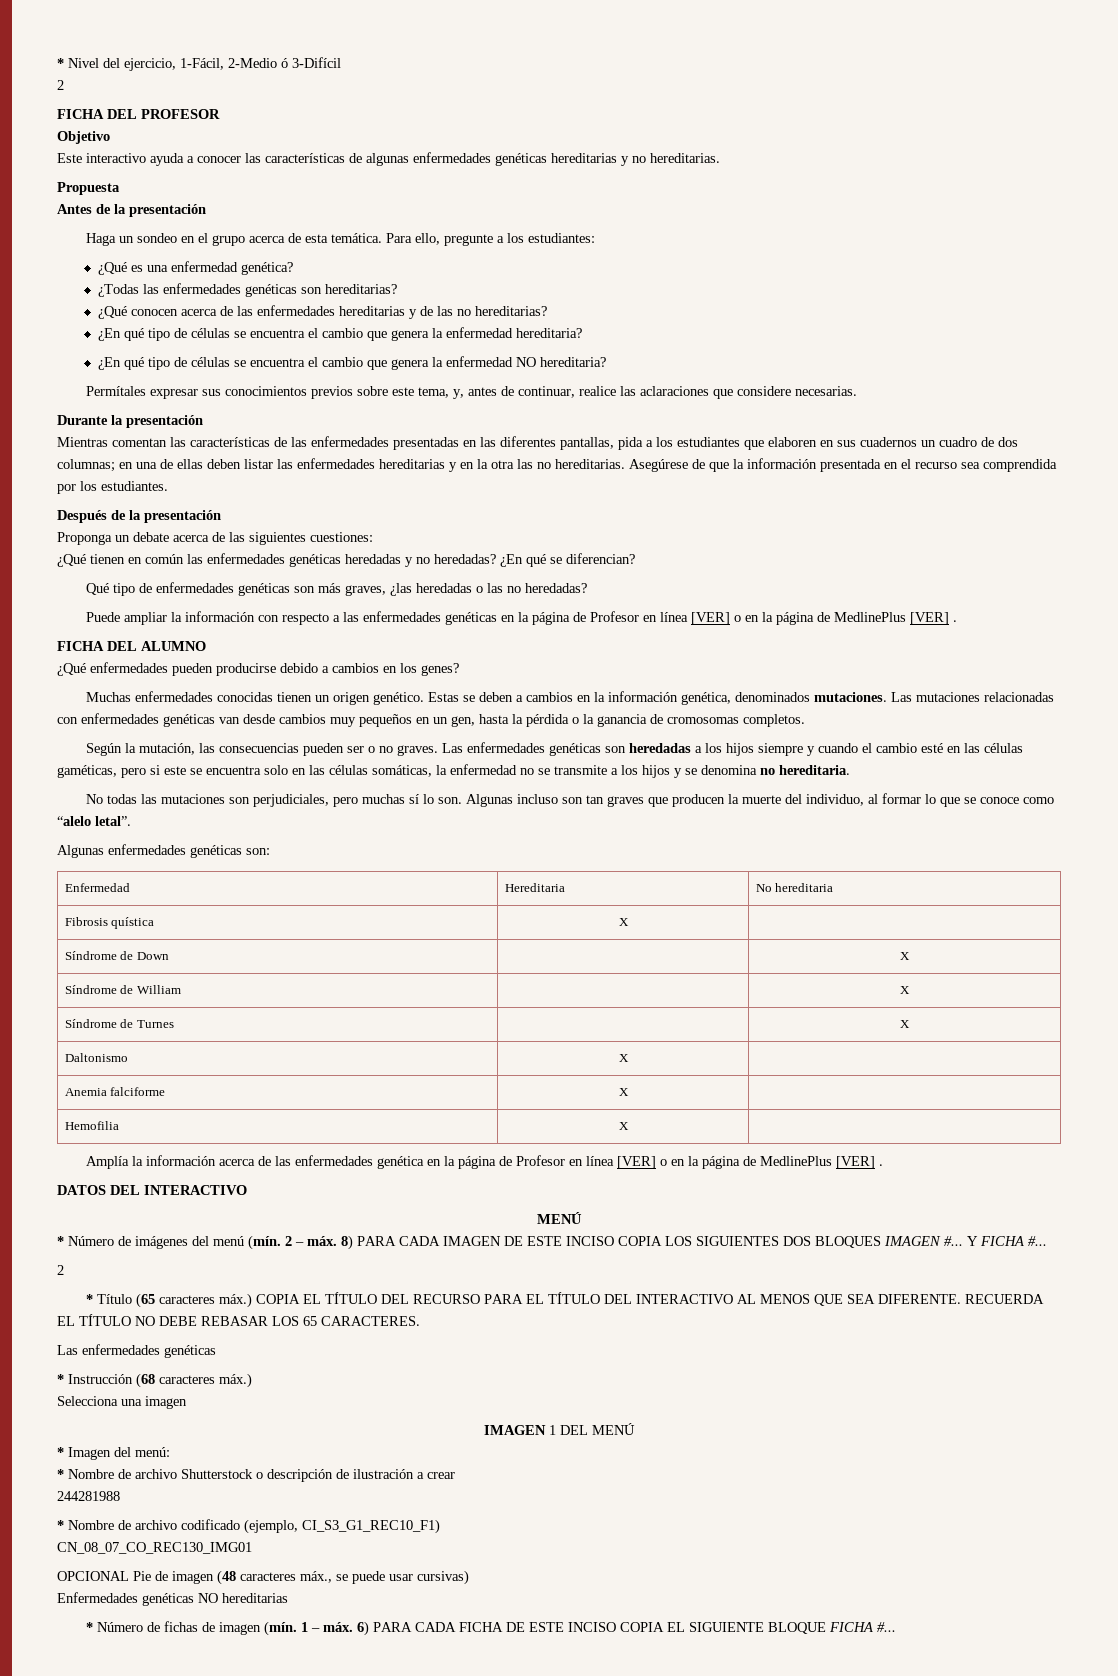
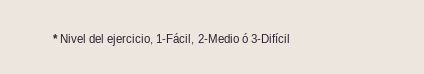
  * Nivel del ejercicio, 1-Fácil, 2-Medio ó 3-Difícil
- 2
- FICHA DEL PROFESOR
- Objetivo
- Este interactivo ayuda a conocer las características de algunas enfermedades genéticas hereditarias y no hereditarias.
- Propuesta
- Antes de la presentación
- Haga un sondeo en el grupo acerca de esta temática. Para ello, pregunte a los estudiantes:
- ¿Qué es una enfermedad genética?
- ¿Todas las enfermedades genéticas son hereditarias?
- ¿Qué conocen acerca de las enfermedades hereditarias y de las no hereditarias?
- ¿En qué tipo de células se encuentra el cambio que genera la enfermedad hereditaria?
- ¿En qué tipo de células se encuentra el cambio que genera la enfermedad NO hereditaria?
- Permítales expresar sus conocimientos previos sobre este tema, y, antes de continuar, realice las aclaraciones que considere necesarias.
- Durante la presentación
- Mientras comentan las características de las enfermedades presentadas en las diferentes pantallas, pida a los estudiantes que elaboren en sus cuadernos un cuadro de dos columnas; en una de ellas deben listar las enfermedades hereditarias y en la otra las no hereditarias. Asegúrese de que la información presentada en el recurso sea comprendida por los estudiantes.
- Después de la presentación
- Proponga un debate acerca de las siguientes cuestiones:
- ¿Qué tienen en común las enfermedades genéticas heredadas y no heredadas? ¿En qué se diferencian?
- Qué tipo de enfermedades genéticas son más graves, ¿las heredadas o las no heredadas?
- Puede ampliar la información con respecto a las enfermedades genéticas en la página de Profesor en línea [VER] o en la página de MedlinePlus [VER] .
- FICHA DEL ALUMNO
- ¿Qué enfermedades pueden producirse debido a cambios en los genes?
- Muchas enfermedades conocidas tienen un origen genético. Estas se deben a cambios en la información genética, denominados mutaciones. Las mutaciones relacionadas con enfermedades genéticas van desde cambios muy pequeños en un gen, hasta la pérdida o la ganancia de cromosomas completos.
- Según la mutación, las consecuencias pueden ser o no graves. Las enfermedades genéticas son heredadas a los hijos siempre y cuando el cambio esté en las células gaméticas, pero si este se encuentra solo en las células somáticas, la enfermedad no se transmite a los hijos y se denomina no hereditaria.
- No todas las mutaciones son perjudiciales, pero muchas sí lo son. Algunas incluso son tan graves que producen la muerte del individuo, al formar lo que se conoce como “alelo letal”.
- Algunas enfermedades genéticas son:
- Enfermedad | Hereditaria | No hereditaria
- Fibrosis quística | X |
- Síndrome de Down | | X
- Síndrome de William | | X
- Síndrome de Turnes | | X
- Daltonismo | X |
- Anemia falciforme | X |
- Hemofilia | X |
- Amplía la información acerca de las enfermedades genética en la página de Profesor en línea [VER] o en la página de MedlinePlus [VER] .
- DATOS DEL INTERACTIVO
- MENÚ
- * Número de imágenes del menú (mín. 2 – máx. 8) PARA CADA IMAGEN DE ESTE INCISO COPIA LOS SIGUIENTES DOS BLOQUES IMAGEN #... Y FICHA #...
- 2
- * Título (65 caracteres máx.) COPIA EL TÍTULO DEL RECURSO PARA EL TÍTULO DEL INTERACTIVO AL MENOS QUE SEA DIFERENTE. RECUERDA EL TÍTULO NO DEBE REBASAR LOS 65 CARACTERES.
- Las enfermedades genéticas
- * Instrucción (68 caracteres máx.)
- Selecciona una imagen
- IMAGEN 1 DEL MENÚ
- * Imagen del menú:
- * Nombre de archivo Shutterstock o descripción de ilustración a crear
- 244281988
- * Nombre de archivo codificado (ejemplo, CI_S3_G1_REC10_F1)
- CN_08_07_CO_REC130_IMG01
- OPCIONAL Pie de imagen (48 caracteres máx., se puede usar cursivas)
- Enfermedades genéticas NO hereditarias
- * Número de fichas de imagen (mín. 1 – máx. 6) PARA CADA FICHA DE ESTE INCISO COPIA EL SIGUIENTE BLOQUE FICHA #...

